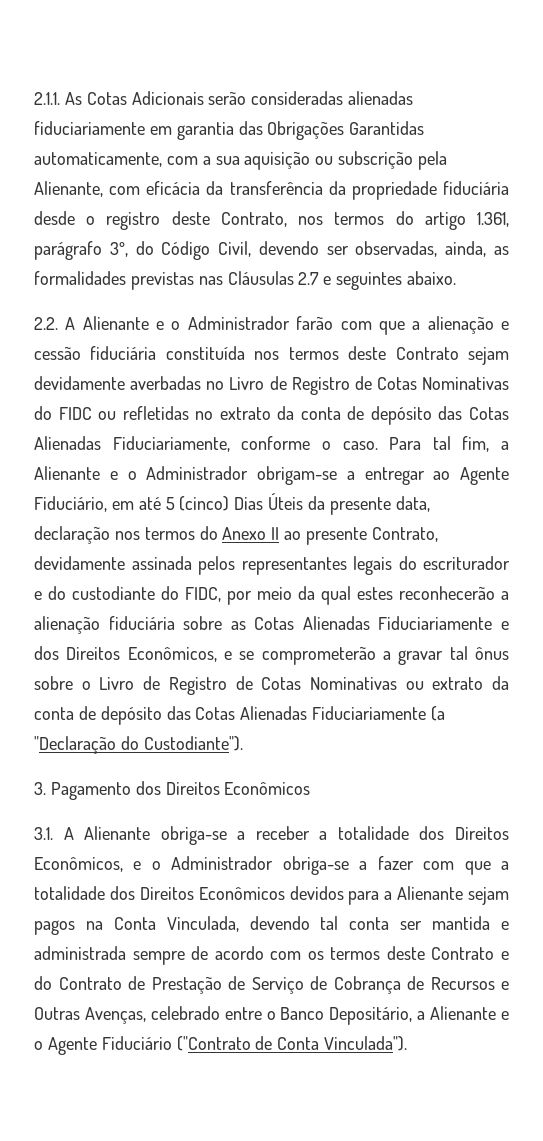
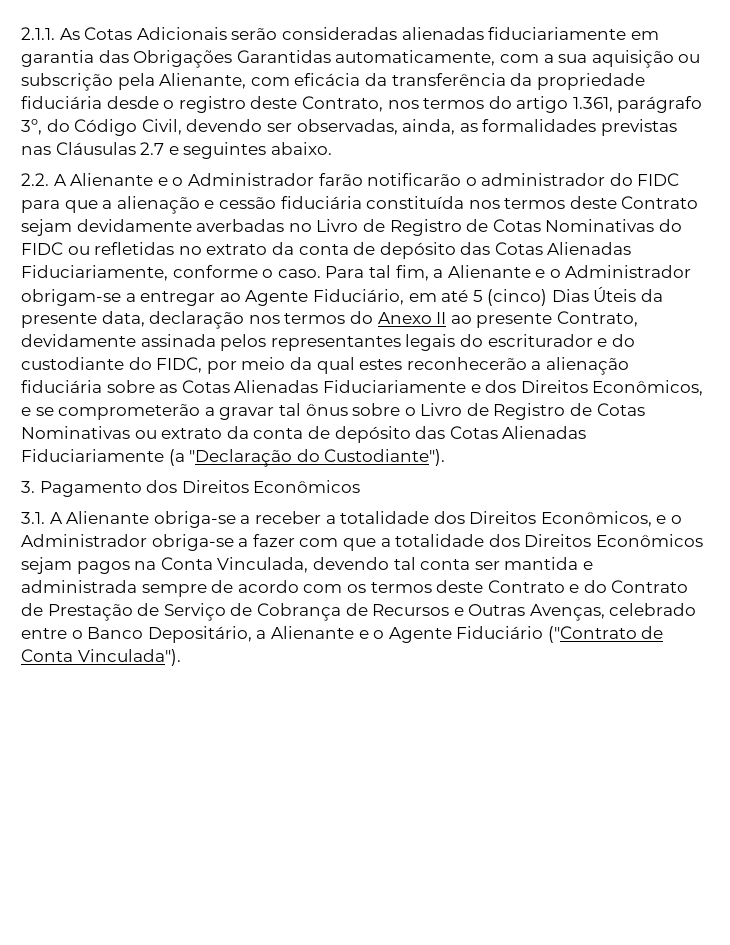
- 2.2. A Alienante e o Administrador farão com que a alienação e cessão fiduciária constituída nos termos deste Contrato sejam devidamente averbadas no Livro de Registro de Cotas Nominativas do FIDC ou refletidas no extrato da conta de depósito das Cotas Alienadas Fiduciariamente, conforme o caso.
+ 2.2. A Alienante e o Administrador farão notificarão o administrador do FIDC para que a alienação e cessão fiduciária constituída nos termos deste Contrato sejam devidamente averbadas no Livro de Registro de Cotas Nominativas do FIDC ou refletidas no extrato da conta de depósito das Cotas Alienadas Fiduciariamente, conforme o caso.
- 3.1. A Alienante obriga-se a receber a totalidade dos Direitos Econômicos, e o Administrador obriga-se a fazer com que a totalidade dos Direitos Econômicos devidos para a Alienante sejam pagos na Conta Vinculada, devendo tal conta ser mantida e administrada sempre de acordo com os termos deste Contrato e do Contrato de Prestação de Serviço de Cobrança de Recursos e Outras Avenças, celebrado entre o Banco Depositário, a Alienante e o Agente Fiduciário ("Contrato de Conta Vinculada").
+ 3.1. A Alienante obriga-se a receber a totalidade dos Direitos Econômicos, e o Administrador obriga-se a fazer com que a totalidade dos Direitos Econômicos sejam pagos na Conta Vinculada, devendo tal conta ser mantida e administrada sempre de acordo com os termos deste Contrato e do Contrato de Prestação de Serviço de Cobrança de Recursos e Outras Avenças, celebrado entre o Banco Depositário, a Alienante e o Agente Fiduciário ("Contrato de Conta Vinculada").

